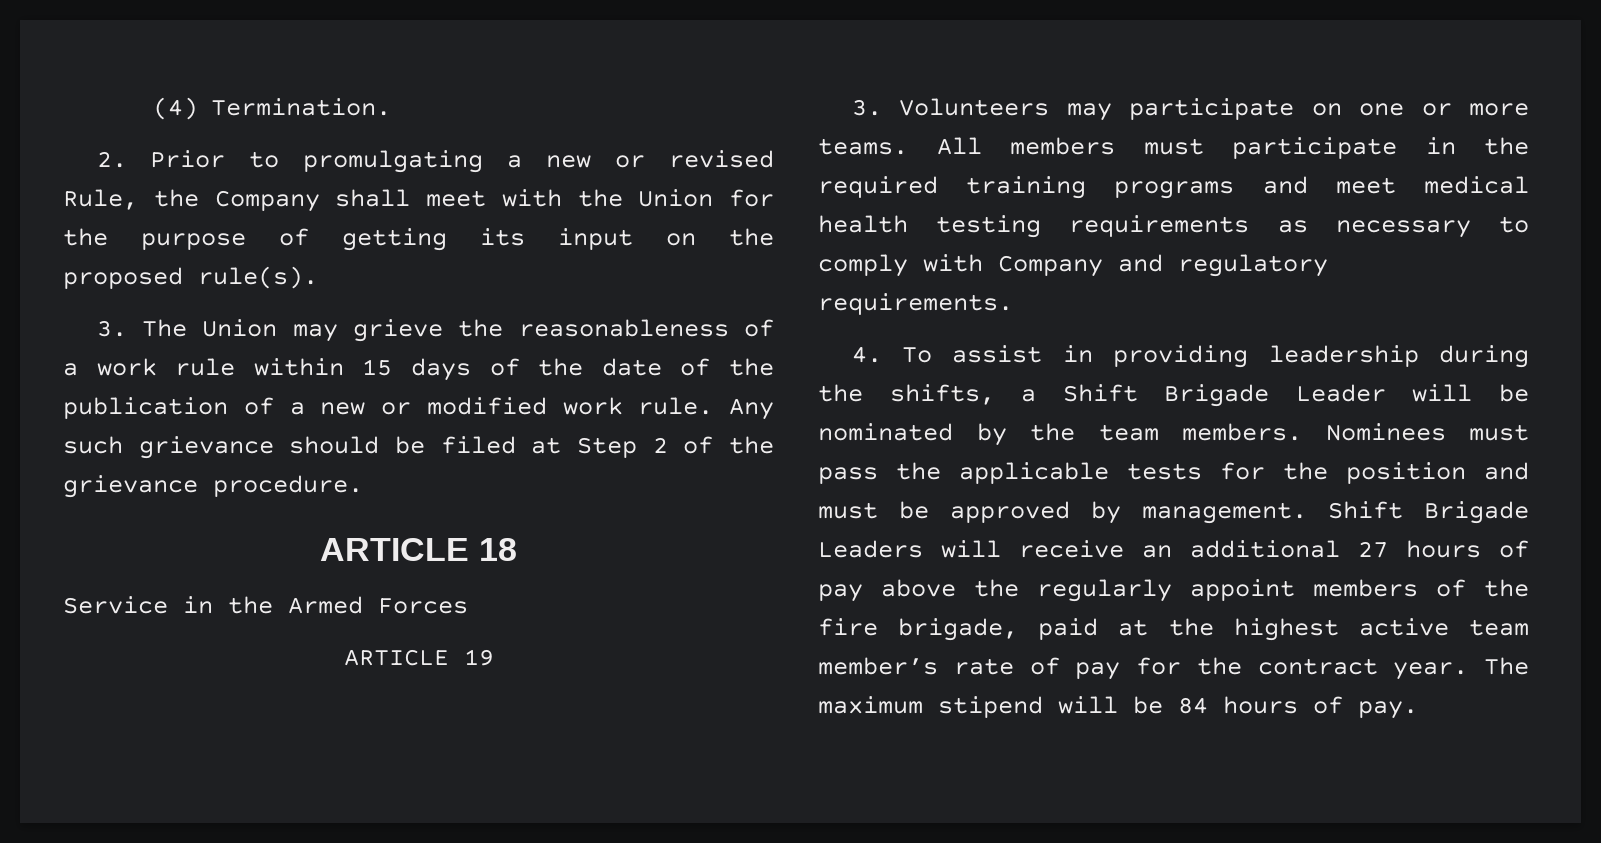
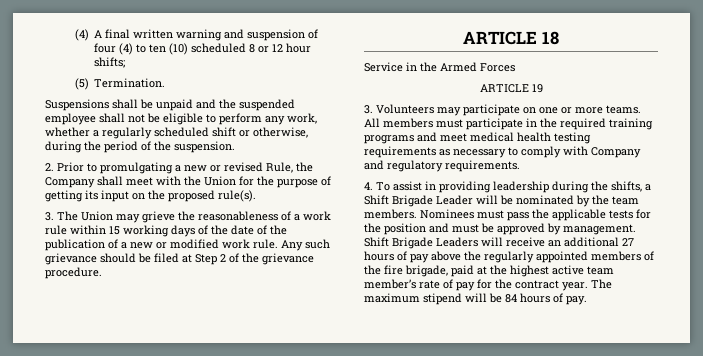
- (4) Termination.
+ (4) A final written warning and suspension of four (4) to ten (10) scheduled 8 or 12 hour shifts;
+ (5) Termination.
+ Suspensions shall be unpaid and the suspended employee shall not be eligible to perform any work, whether a regularly scheduled shift or otherwise, during the period of the suspension.
- 3. The Union may grieve the reasonableness of a work rule within 15 days of the date of the publication of a new or modified work rule.
+ 3. The Union may grieve the reasonableness of a work rule within 15 working days of the date of the publication of a new or modified work rule.
- Shift Brigade Leaders will receive an additional 27 hours of pay above the regularly appoint members of the fire brigade, paid at the highest active team member’s rate of pay for the contract year.
+ Shift Brigade Leaders will receive an additional 27 hours of pay above the regularly appointed members of the fire brigade, paid at the highest active team member’s rate of pay for the contract year.

